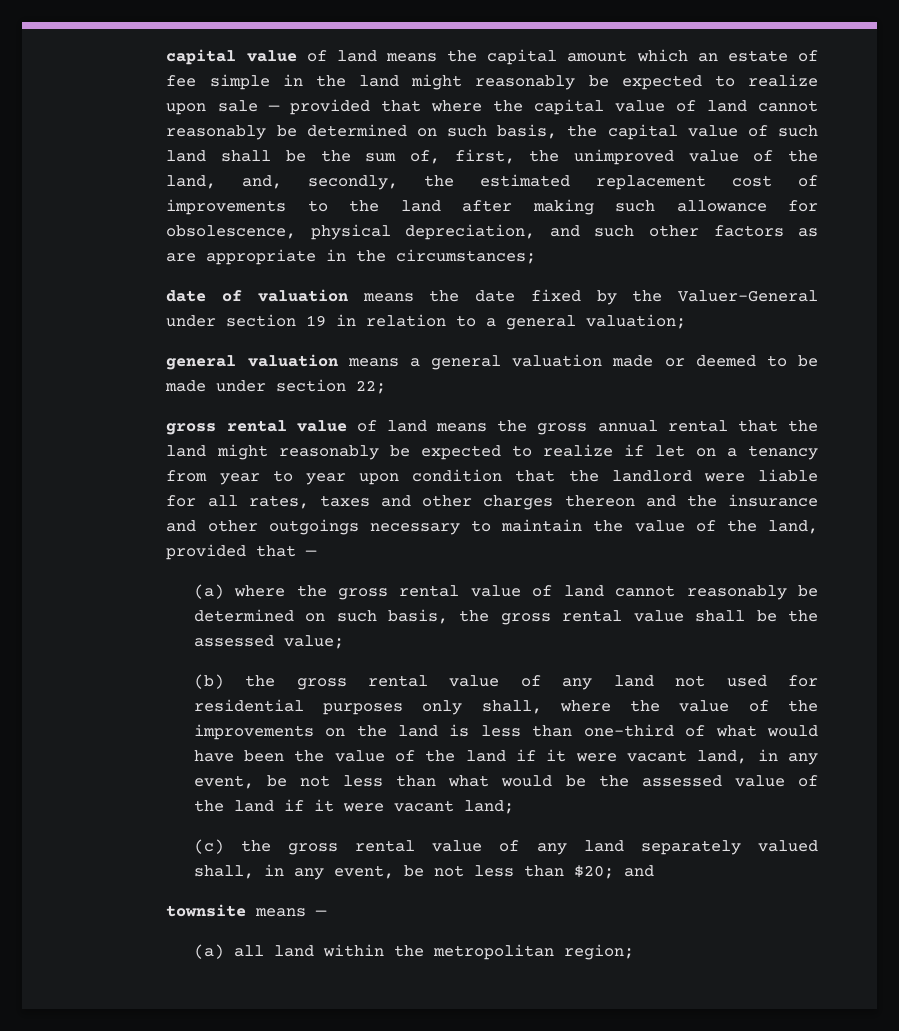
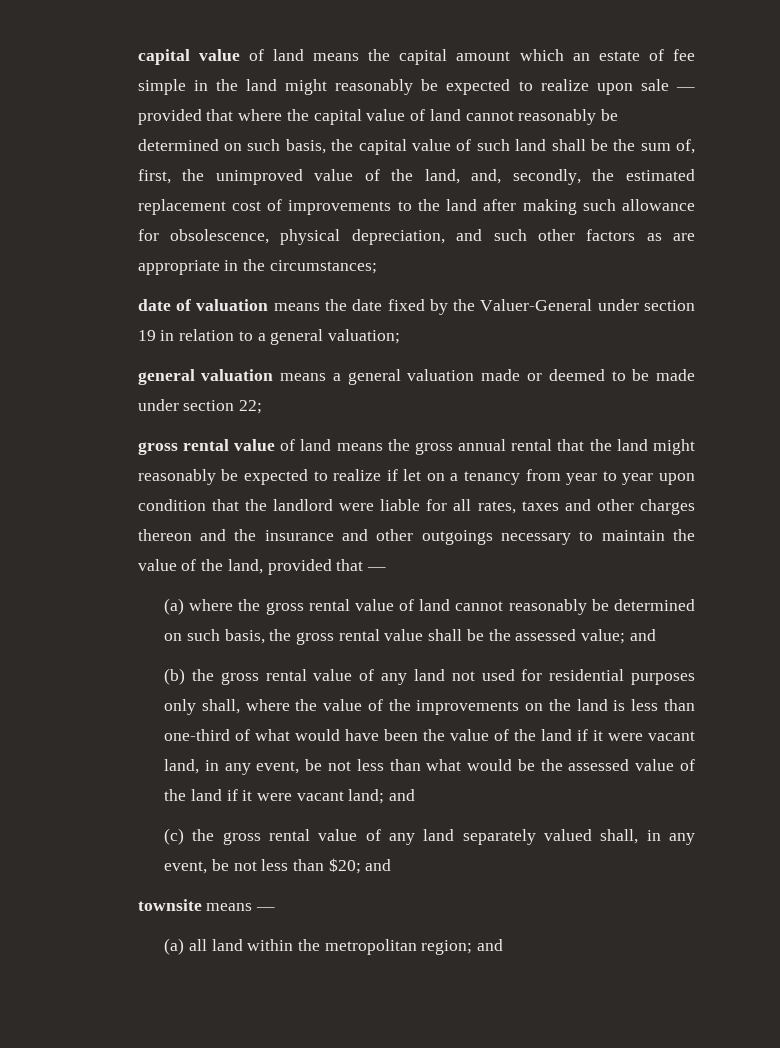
- (a) where the gross rental value of land cannot reasonably be determined on such basis, the gross rental value shall be the assessed value;
+ (a) where the gross rental value of land cannot reasonably be determined on such basis, the gross rental value shall be the assessed value; and
- (b) the gross rental value of any land not used for residential purposes only shall, where the value of the improvements on the land is less than one-third of what would have been the value of the land if it were vacant land, in any event, be not less than what would be the assessed value of the land if it were vacant land;
+ (b) the gross rental value of any land not used for residential purposes only shall, where the value of the improvements on the land is less than one-third of what would have been the value of the land if it were vacant land, in any event, be not less than what would be the assessed value of the land if it were vacant land; and
- (a) all land within the metropolitan region;
+ (a) all land within the metropolitan region; and

